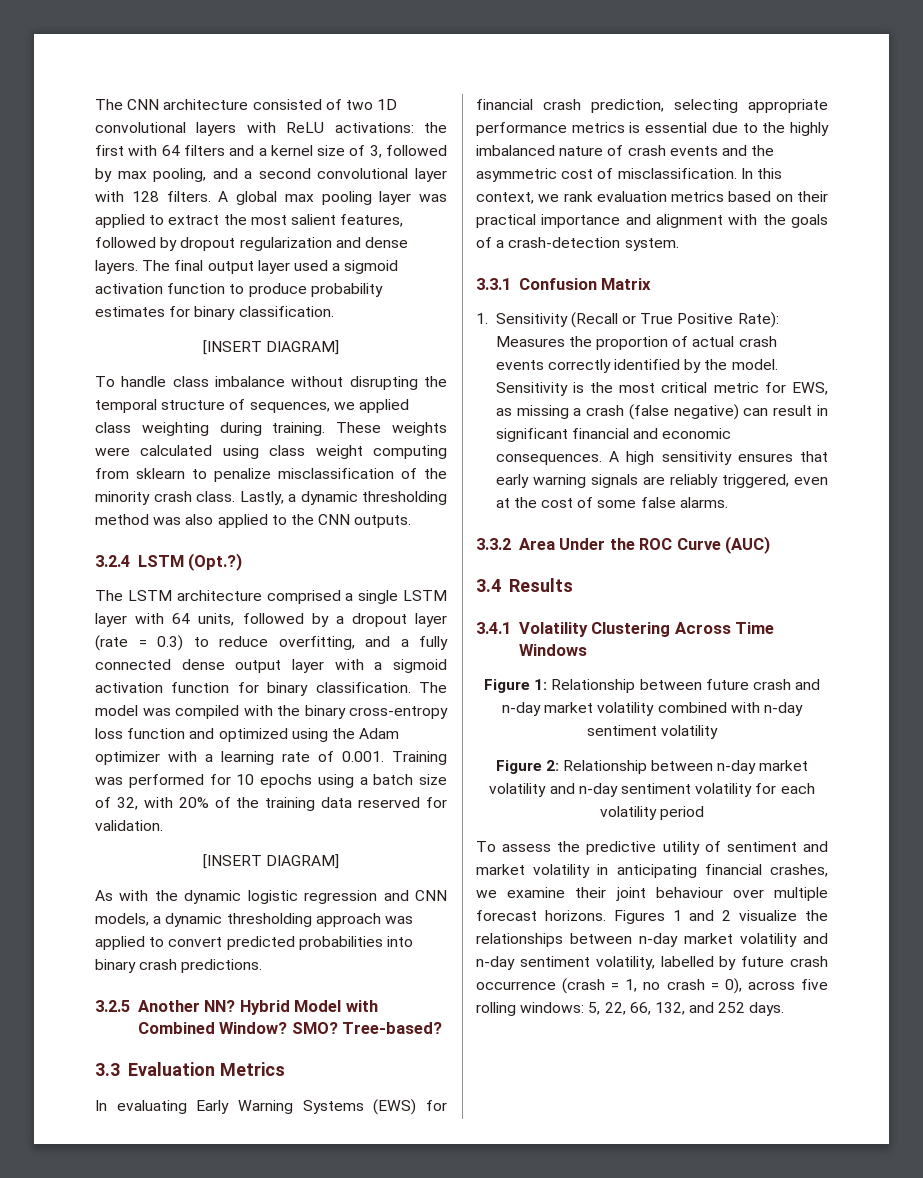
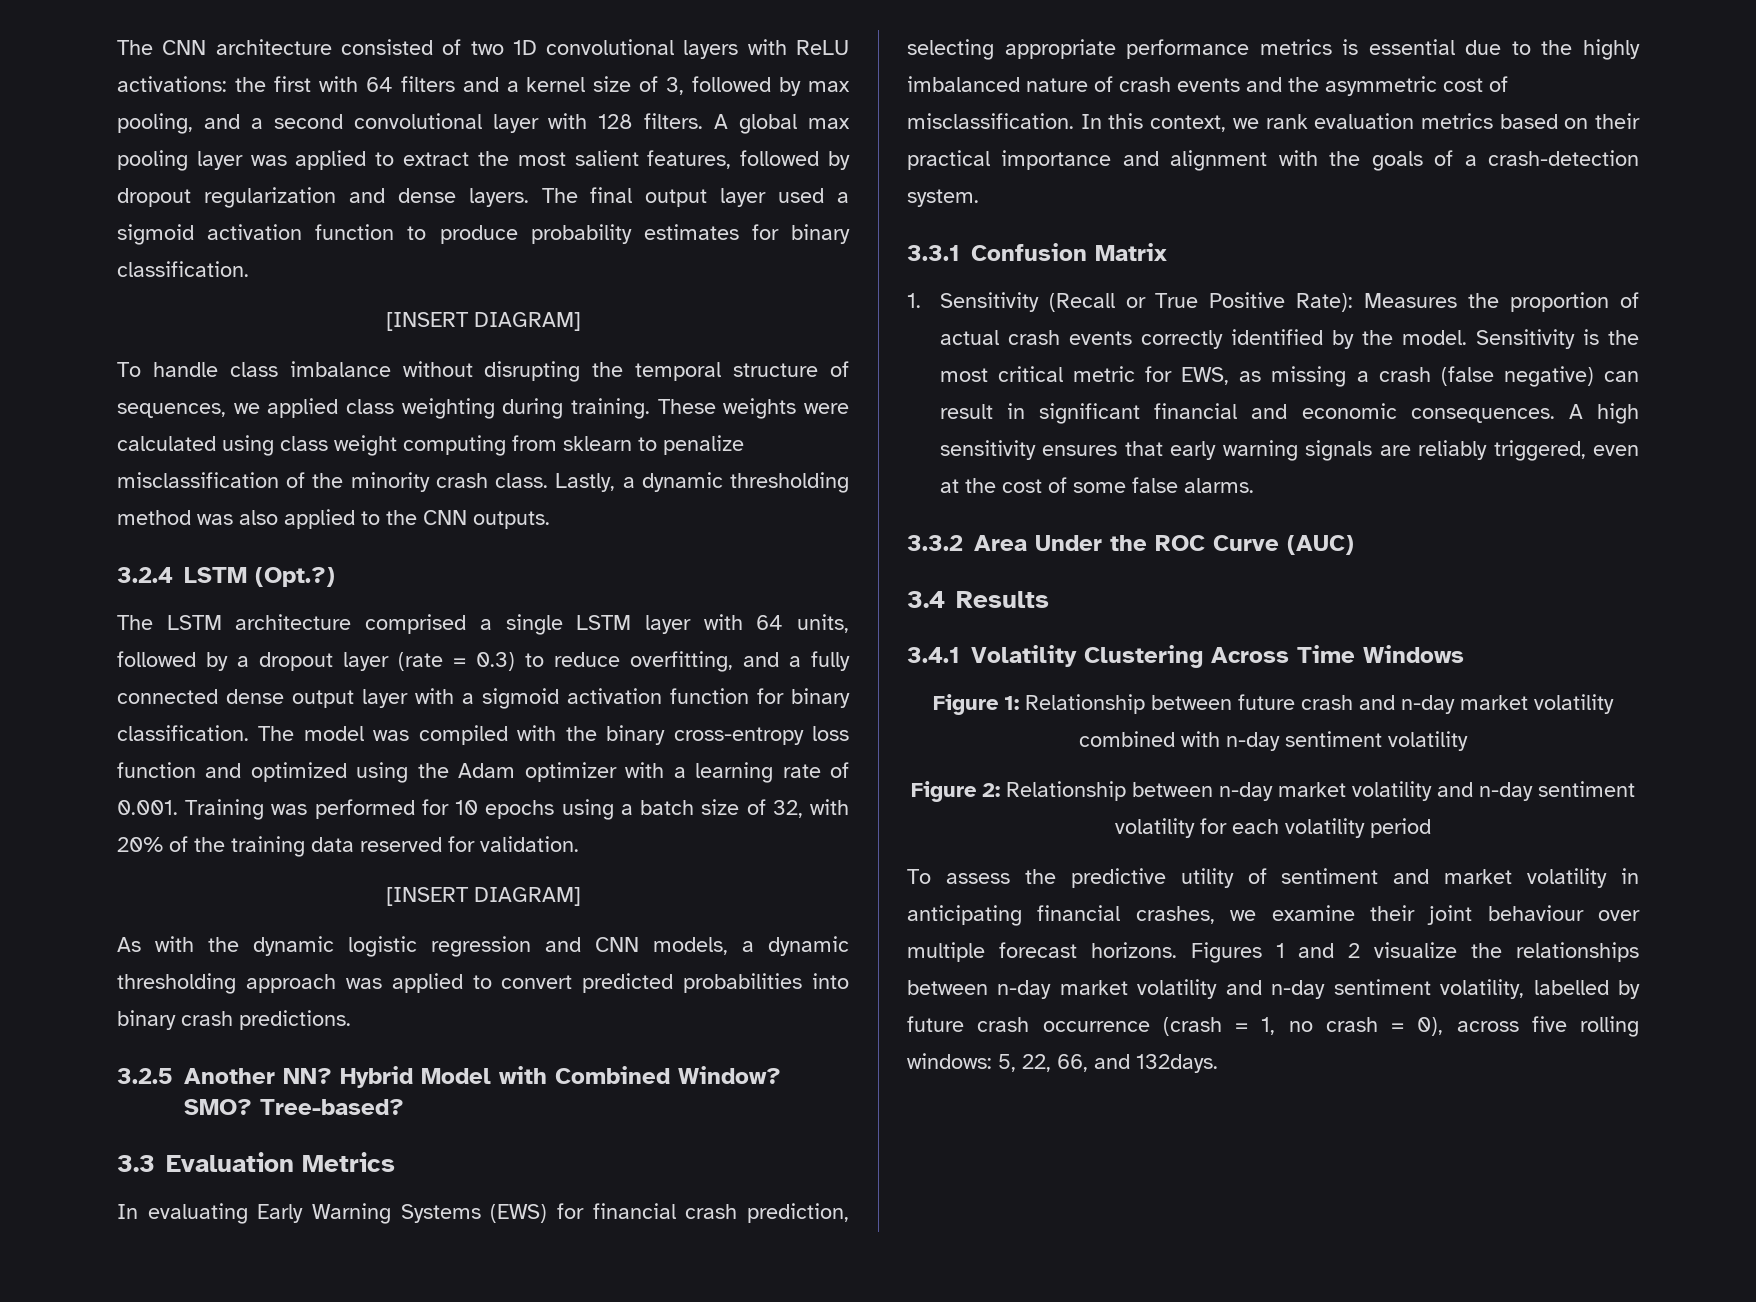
- Figures 1 and 2 visualize the relationships between n-day market volatility and n-day sentiment volatility, labelled by future crash occurrence (crash = 1, no crash = 0), across five rolling windows: 5, 22, 66, 132, and 252 days.
+ Figures 1 and 2 visualize the relationships between n-day market volatility and n-day sentiment volatility, labelled by future crash occurrence (crash = 1, no crash = 0), across five rolling windows: 5, 22, 66, and 132days.

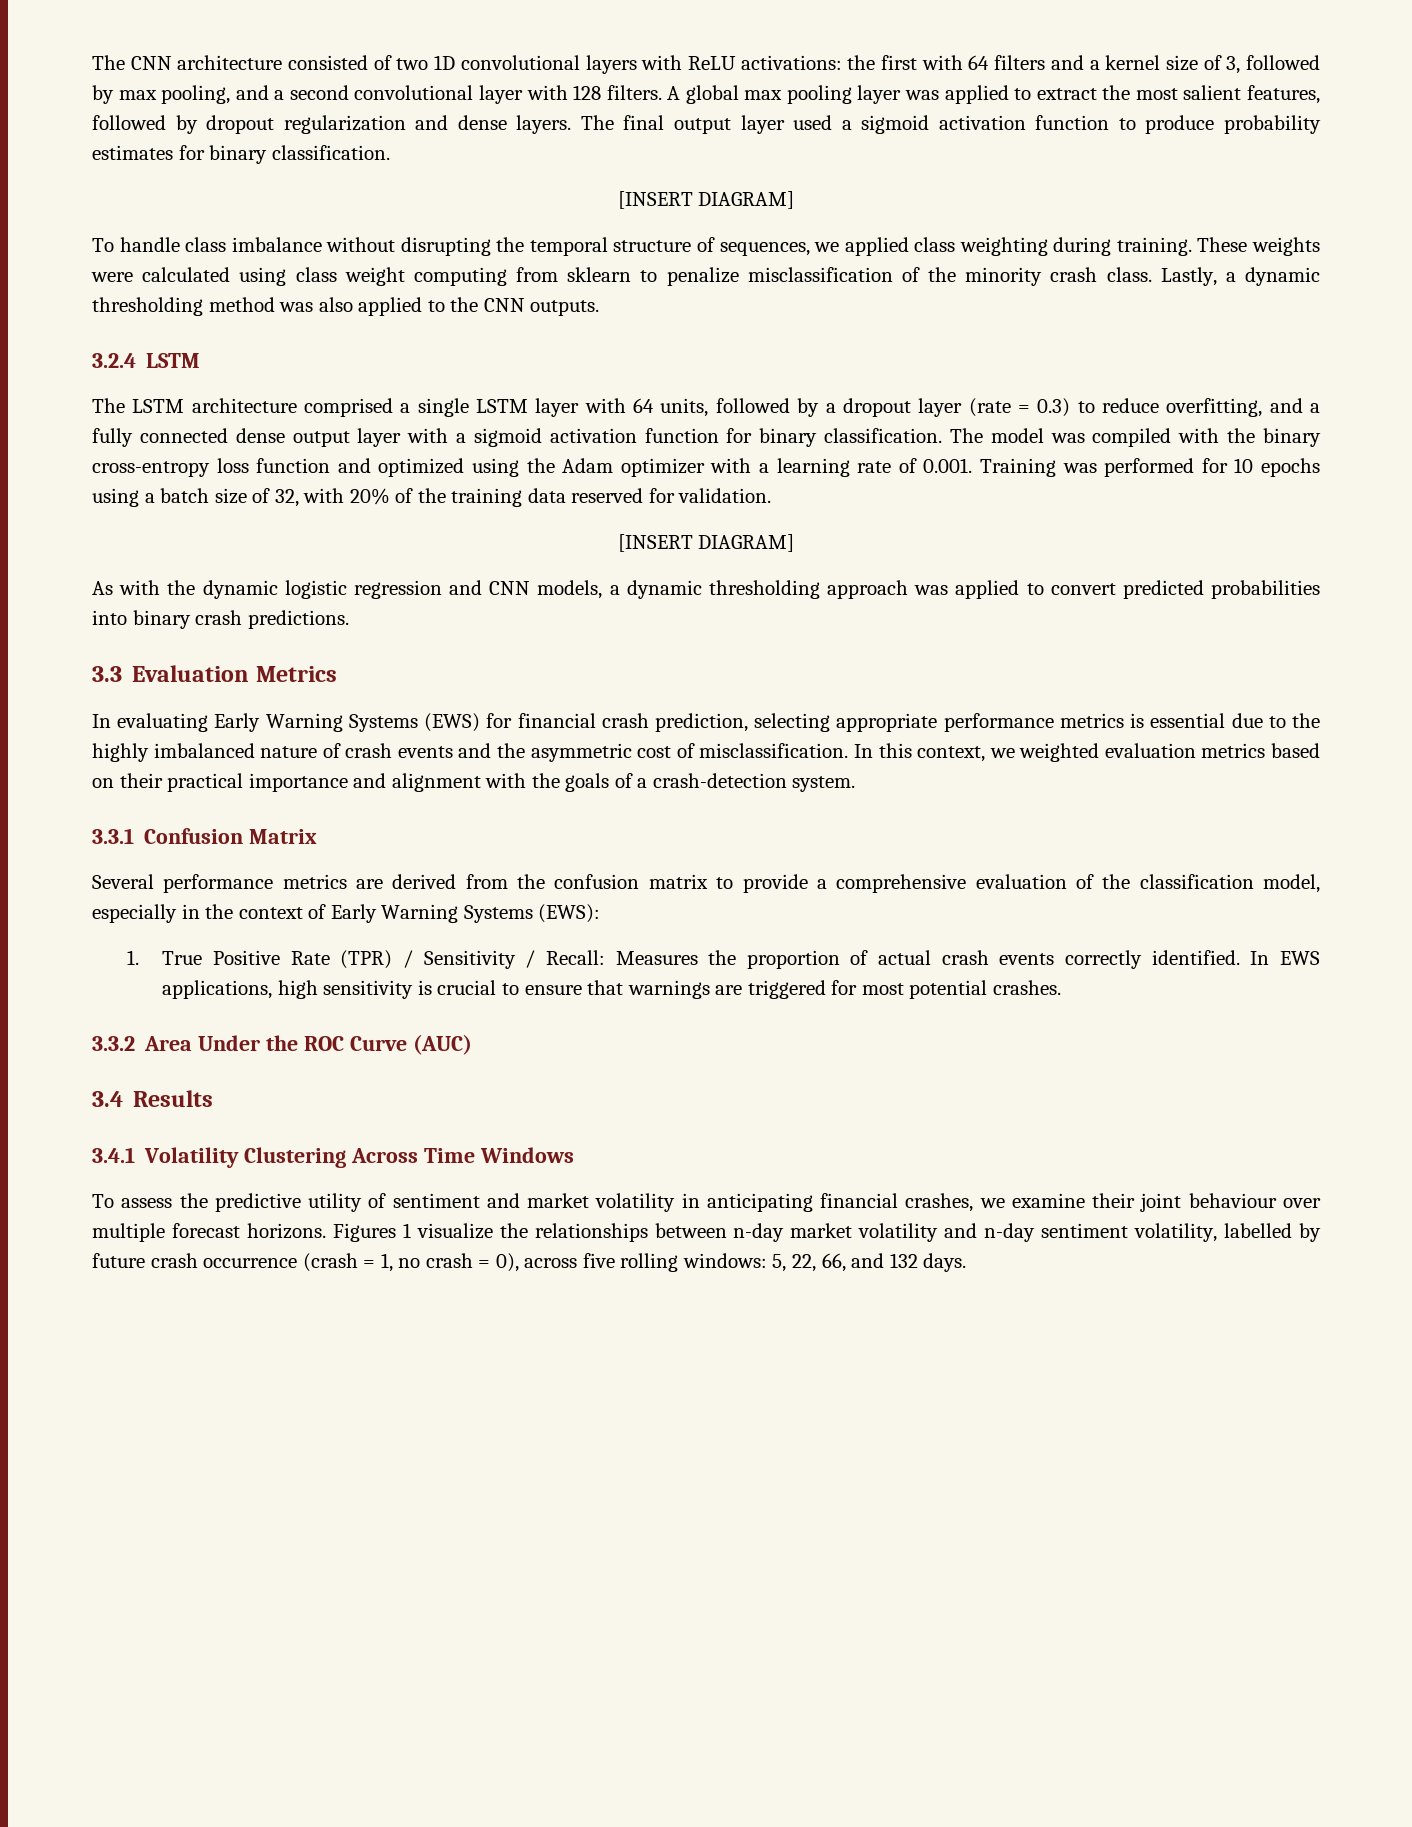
- 3.2.4 LSTM (Opt.?)
+ 3.2.4 LSTM
- 3.2.5 Another NN? Hybrid Model with Combined Window? SMO? Tree-based?
- In this context, we rank evaluation metrics based on their practical importance and alignment with the goals of a crash-detection system.
+ In this context, we weighted evaluation metrics based on their practical importance and alignment with the goals of a crash-detection system.
- 1. Sensitivity (Recall or True Positive Rate): Measures the proportion of actual crash events correctly identified by the model. Sensitivity is the most critical metric for EWS, as missing a crash (false negative) can result in significant financial and economic consequences. A high sensitivity ensures that early warning signals are reliably triggered, even at the cost of some false alarms.
+ Several performance metrics are derived from the confusion matrix to provide a comprehensive evaluation of the classification model, especially in the context of Early Warning Systems (EWS):
+ 1. True Positive Rate (TPR) / Sensitivity / Recall: Measures the proportion of actual crash events correctly identified. In EWS applications, high sensitivity is crucial to ensure that warnings are triggered for most potential crashes.
- Figure 1: Relationship between future crash and n-day market volatility combined with n-day sentiment volatility
- Figure 2: Relationship between n-day market volatility and n-day sentiment volatility for each volatility period
- Figures 1 and 2 visualize the relationships between n-day market volatility and n-day sentiment volatility, labelled by future crash occurrence (crash = 1, no crash = 0), across five rolling windows: 5, 22, 66, and 132days.
+ Figures 1 visualize the relationships between n-day market volatility and n-day sentiment volatility, labelled by future crash occurrence (crash = 1, no crash = 0), across five rolling windows: 5, 22, 66, and 132 days.

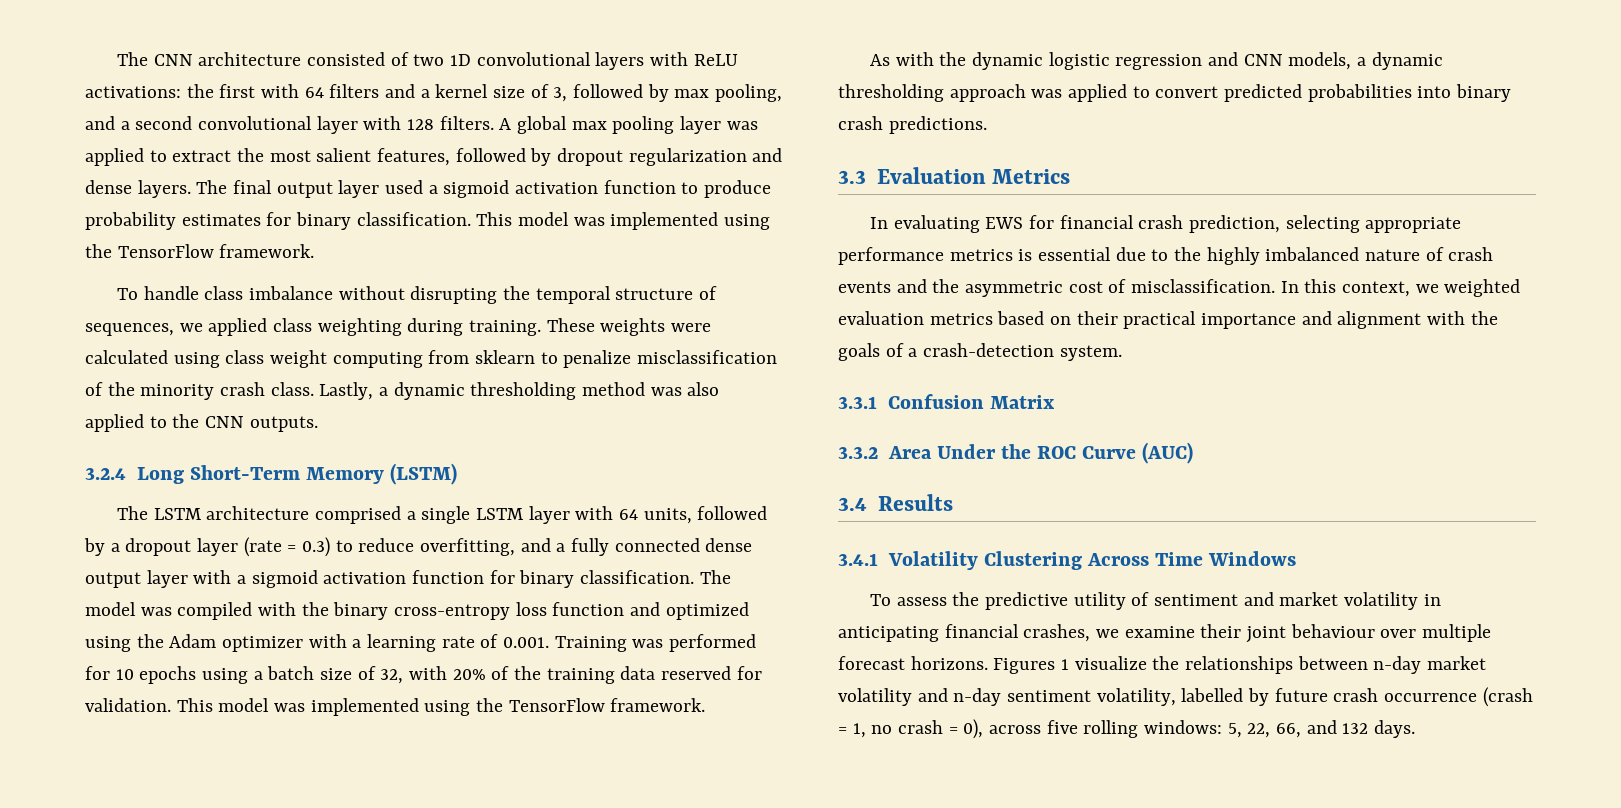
- The final output layer used a sigmoid activation function to produce probability estimates for binary classification.
- [INSERT DIAGRAM]
+ The final output layer used a sigmoid activation function to produce probability estimates for binary classification. This model was implemented using the TensorFlow framework.
- 3.2.4 LSTM
+ 3.2.4 Long Short-Term Memory (LSTM)
- The model was compiled with the binary cross-entropy loss function and optimized using the Adam optimizer with a learning rate of 0.001. Training was performed for 10 epochs using a batch size of 32, with 20% of the training data reserved for validation.
- [INSERT DIAGRAM]
+ The model was compiled with the binary cross-entropy loss function and optimized using the Adam optimizer with a learning rate of 0.001. Training was performed for 10 epochs using a batch size of 32, with 20% of the training data reserved for validation. This model was implemented using the TensorFlow framework.
- In evaluating Early Warning Systems (EWS) for financial crash prediction, selecting appropriate performance metrics is essential due to the highly imbalanced nature of crash events and the asymmetric cost of misclassification.
+ In evaluating EWS for financial crash prediction, selecting appropriate performance metrics is essential due to the highly imbalanced nature of crash events and the asymmetric cost of misclassification.
- Several performance metrics are derived from the confusion matrix to provide a comprehensive evaluation of the classification model, especially in the context of Early Warning Systems (EWS):
- 1. True Positive Rate (TPR) / Sensitivity / Recall: Measures the proportion of actual crash events correctly identified. In EWS applications, high sensitivity is crucial to ensure that warnings are triggered for most potential crashes.

